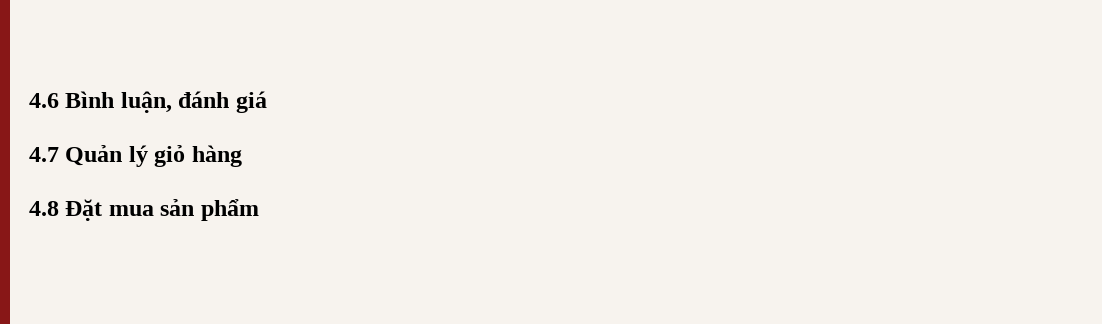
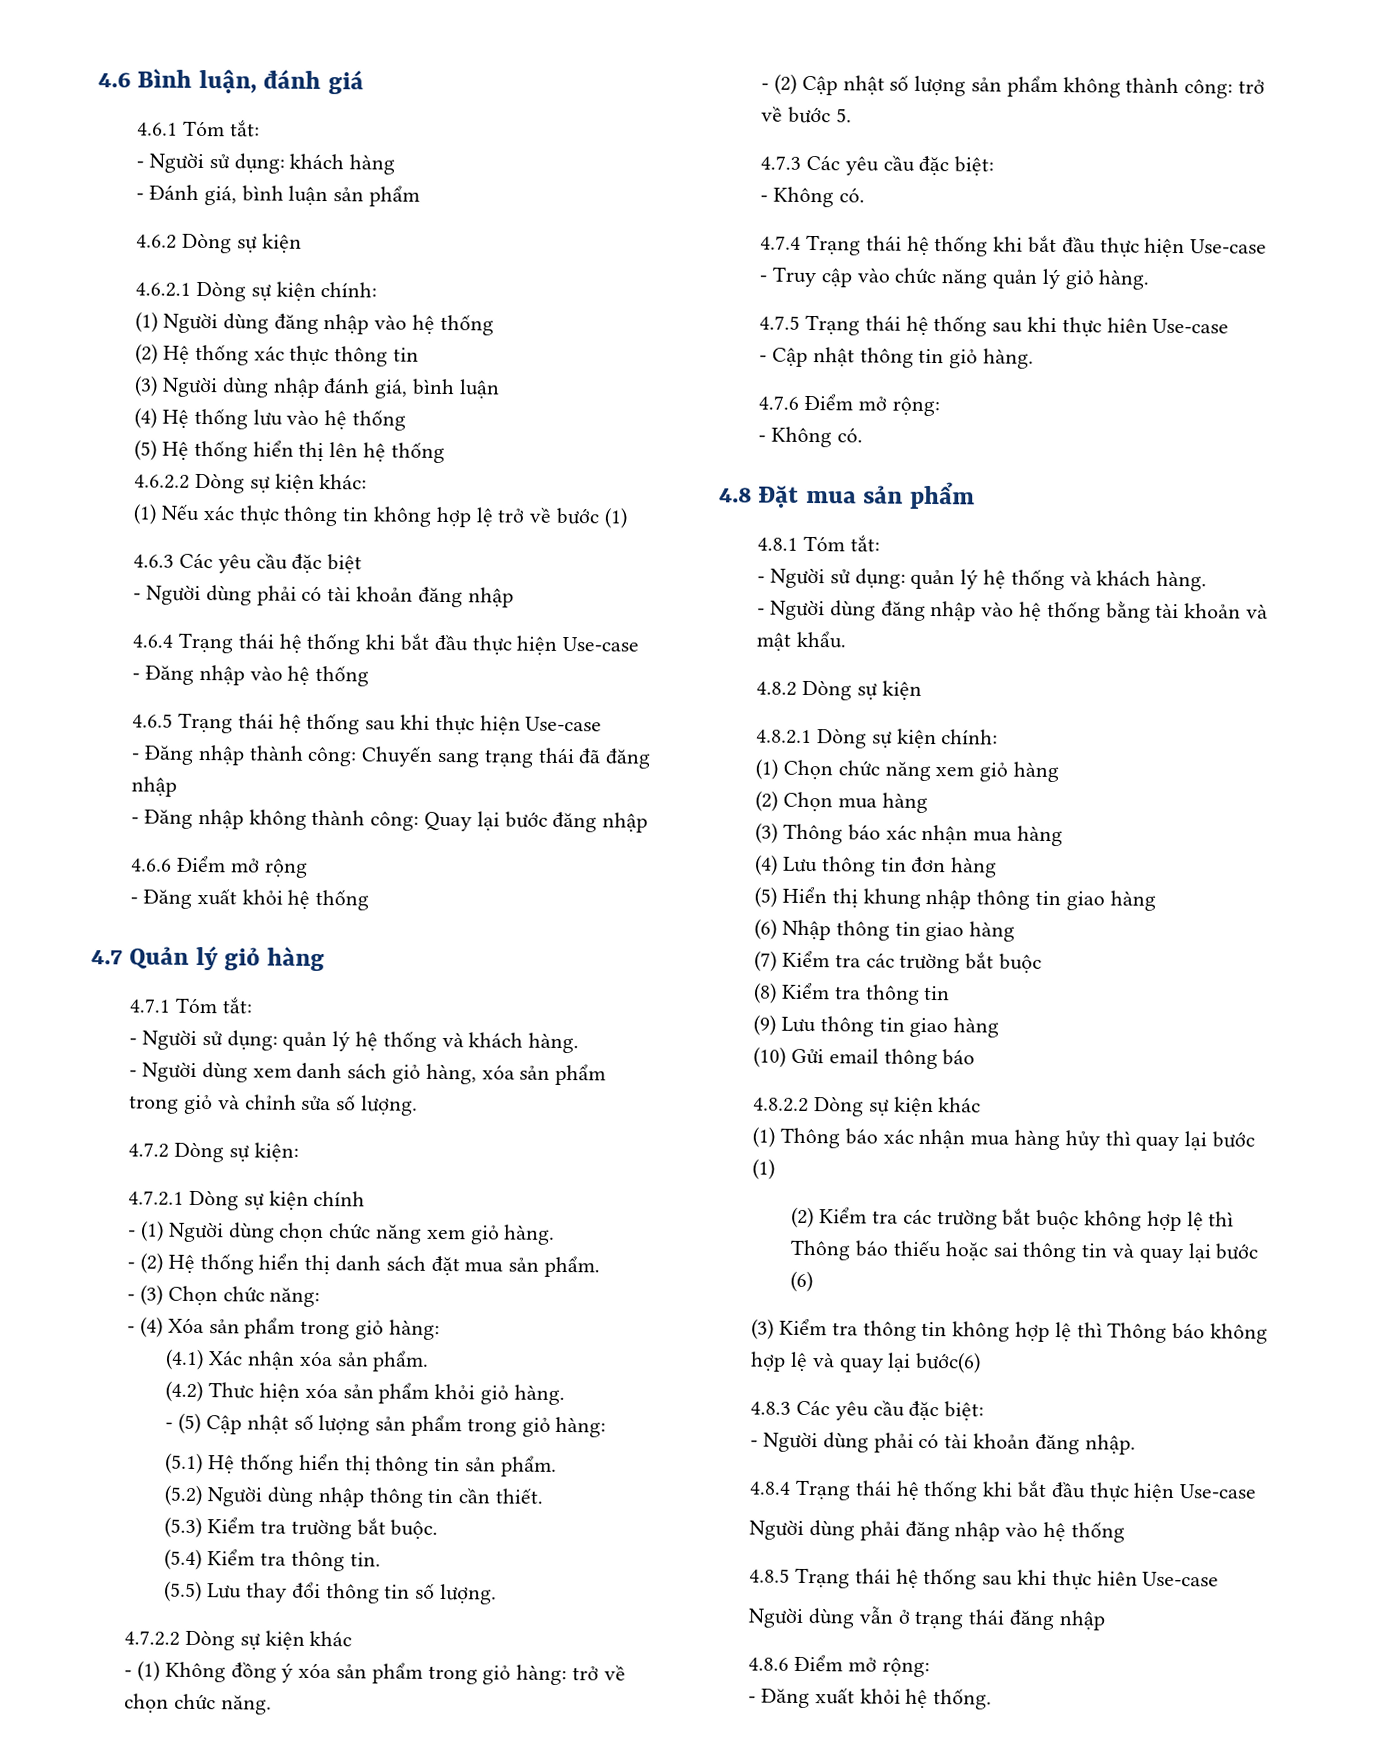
+ 4.6.1 Tóm tắt:
+ - Người sử dụng: khách hàng
+ - Đánh giá, bình luận sản phẩm
+ 4.6.2 Dòng sự kiện
+ 4.6.2.1 Dòng sự kiện chính:
+ (1) Người dùng đăng nhập vào hệ thống
+ (2) Hệ thống xác thực thông tin
+ (3) Người dùng nhập đánh giá, bình luận
+ (4) Hệ thống lưu vào hệ thống
+ (5) Hệ thống hiển thị lên hệ thống
+ 4.6.2.2 Dòng sự kiện khác:
+ (1) Nếu xác thực thông tin không hợp lệ trở về bước (1)
+ 4.6.3 Các yêu cầu đặc biệt
+ - Người dùng phải có tài khoản đăng nhập
+ 4.6.4 Trạng thái hệ thống khi bắt đầu thực hiện Use-case
+ - Đăng nhập vào hệ thống
+ 4.6.5 Trạng thái hệ thống sau khi thực hiện Use-case
+ - Đăng nhập thành công: Chuyến sang trạng thái đã đăng nhập
+ - Đăng nhập không thành công: Quay lại bước đăng nhập
+ 4.6.6 Điểm mở rộng
+ - Đăng xuất khỏi hệ thống
+ 4.7.1 Tóm tắt:
+ - Người sử dụng: quản lý hệ thống và khách hàng.
+ - Người dùng xem danh sách giỏ hàng, xóa sản phẩm trong giỏ và chỉnh sửa số lượng.
+ 4.7.2 Dòng sự kiện:
+ 4.7.2.1 Dòng sự kiện chính
+ - (1) Người dùng chọn chức năng xem giỏ hàng.
+ - (2) Hệ thống hiển thị danh sách đặt mua sản phẩm.
+ - (3) Chọn chức năng:
+ - (4) Xóa sản phẩm trong giỏ hàng:
+ (4.1) Xác nhận xóa sản phẩm.
+ (4.2) Thưc hiện xóa sản phẩm khỏi giỏ hàng.
+ - (5) Cập nhật số lượng sản phẩm trong giỏ hàng:
+ (5.1) Hệ thống hiển thị thông tin sản phẩm.
+ (5.2) Người dùng nhập thông tin cần thiết.
+ (5.3) Kiểm tra trường bắt buộc.
+ (5.4) Kiểm tra thông tin.
+ (5.5) Lưu thay đổi thông tin số lượng.
+ 4.7.2.2 Dòng sự kiện khác
+ - (1) Không đồng ý xóa sản phẩm trong giỏ hàng: trở về chọn chức năng.
+ - (2) Cập nhật số lượng sản phẩm không thành công: trở về bước 5.
+ 4.7.3 Các yêu cầu đặc biệt:
+ - Không có.
+ 4.7.4 Trạng thái hệ thống khi bắt đầu thực hiện Use-case
+ - Truy cập vào chức năng quản lý giỏ hàng.
+ 4.7.5 Trạng thái hệ thống sau khi thực hiên Use-case
+ - Cập nhật thông tin giỏ hàng.
+ 4.7.6 Điểm mở rộng:
+ - Không có.
+ 4.8.1 Tóm tắt:
+ - Người sử dụng: quản lý hệ thống và khách hàng.
+ - Người dùng đăng nhập vào hệ thống bằng tài khoản và mật khẩu.
+ 4.8.2 Dòng sự kiện
+ 4.8.2.1 Dòng sự kiện chính:
+ (1) Chọn chức năng xem giỏ hàng
+ (2) Chọn mua hàng
+ (3) Thông báo xác nhận mua hàng
+ (4) Lưu thông tin đơn hàng
+ (5) Hiển thị khung nhập thông tin giao hàng
+ (6) Nhập thông tin giao hàng
+ (7) Kiểm tra các trường bắt buộc
+ (8) Kiểm tra thông tin
+ (9) Lưu thông tin giao hàng
+ (10) Gửi email thông báo
+ 4.8.2.2 Dòng sự kiện khác
+ (1) Thông báo xác nhận mua hàng hủy thì quay lại bước (1)
+ (2) Kiểm tra các trường bắt buộc không hợp lệ thì Thông báo thiếu hoặc sai thông tin và quay lại bước (6)
+ (3) Kiểm tra thông tin không hợp lệ thì Thông báo không hợp lệ và quay lại bước(6)
+ 4.8.3 Các yêu cầu đặc biệt:
+ - Người dùng phải có tài khoản đăng nhập.
+ 4.8.4 Trạng thái hệ thống khi bắt đầu thực hiện Use-case
+ Người dùng phải đăng nhập vào hệ thống
+ 4.8.5 Trạng thái hệ thống sau khi thực hiên Use-case
+ Người dùng vẫn ở trạng thái đăng nhập
+ 4.8.6 Điểm mở rộng:
+ - Đăng xuất khỏi hệ thống.

